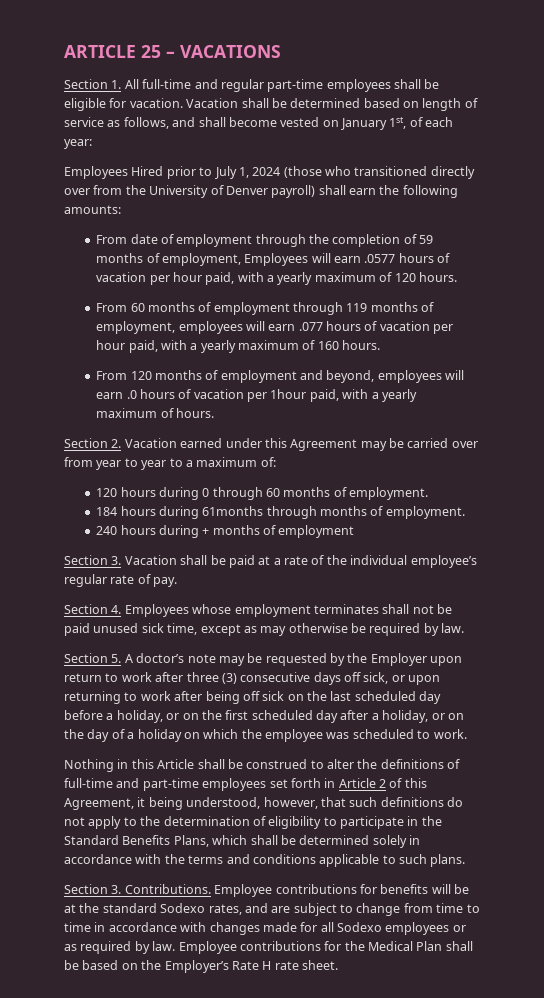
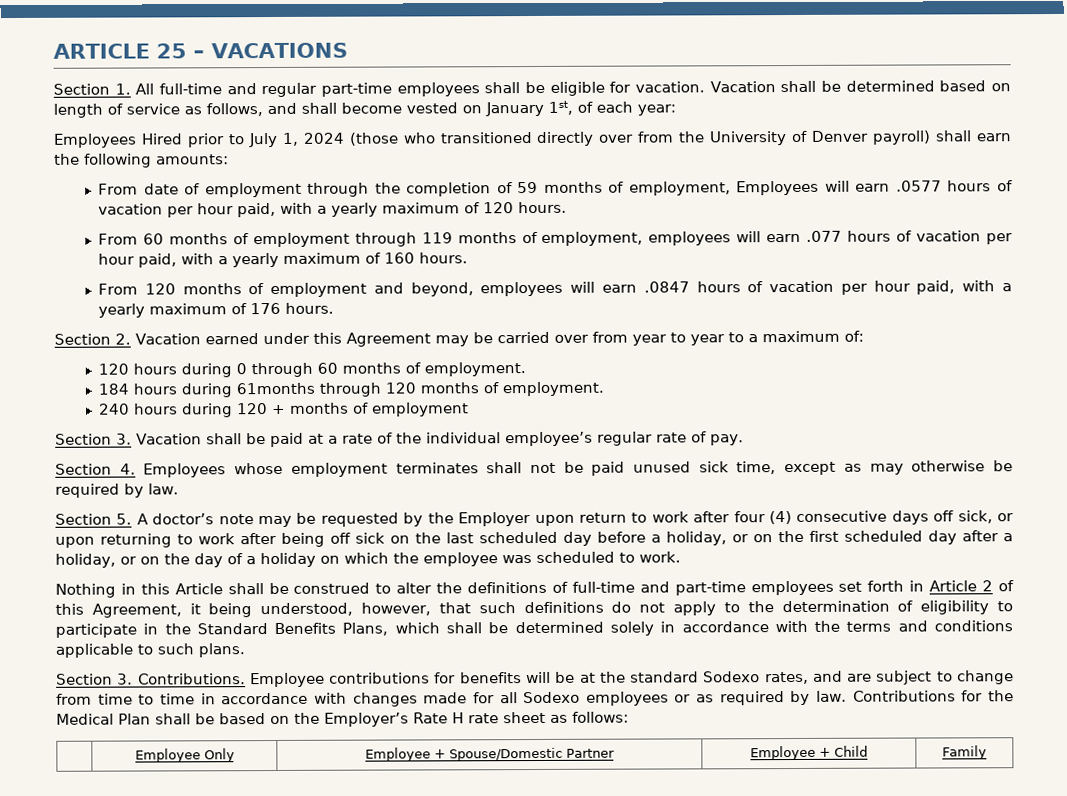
- From 120 months of employment and beyond, employees will earn .0 hours of vacation per 1hour paid, with a yearly maximum of hours.
+ From 120 months of employment and beyond, employees will earn .0847 hours of vacation per hour paid, with a yearly maximum of 176 hours.
- 184 hours during 61months through months of employment.
+ 184 hours during 61months through 120 months of employment.
- 240 hours during + months of employment
+ 240 hours during 120 + months of employment
- Section 5. A doctor’s note may be requested by the Employer upon return to work after three (3) consecutive days off sick, or upon returning to work after being off sick on the last scheduled day before a holiday, or on the first scheduled day after a holiday, or on the day of a holiday on which the employee was scheduled to work.
+ Section 5. A doctor’s note may be requested by the Employer upon return to work after four (4) consecutive days off sick, or upon returning to work after being off sick on the last scheduled day before a holiday, or on the first scheduled day after a holiday, or on the day of a holiday on which the employee was scheduled to work.
- Employee contributions for the Medical Plan shall be based on the Employer’s Rate H rate sheet.
+ Contributions for the Medical Plan shall be based on the Employer’s Rate H rate sheet as follows:
+ | Employee Only | Employee + Spouse/Domestic Partner | Employee + Child | Family

